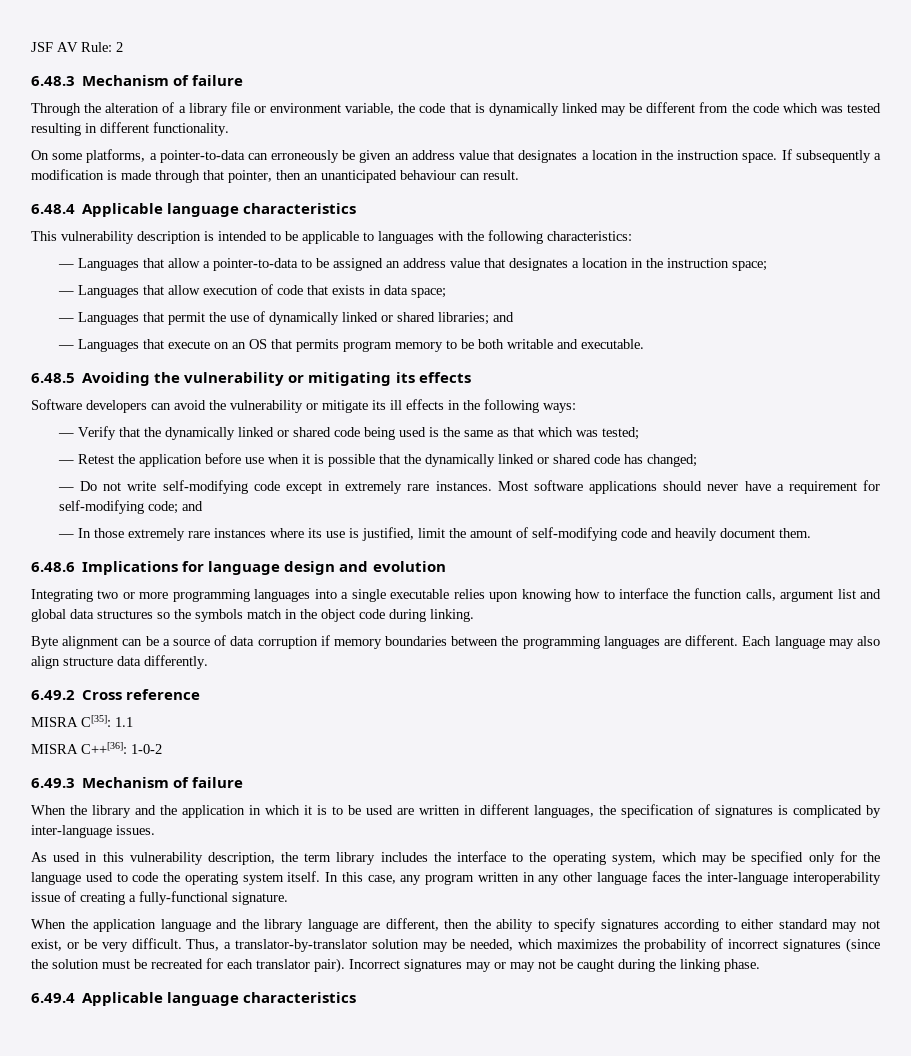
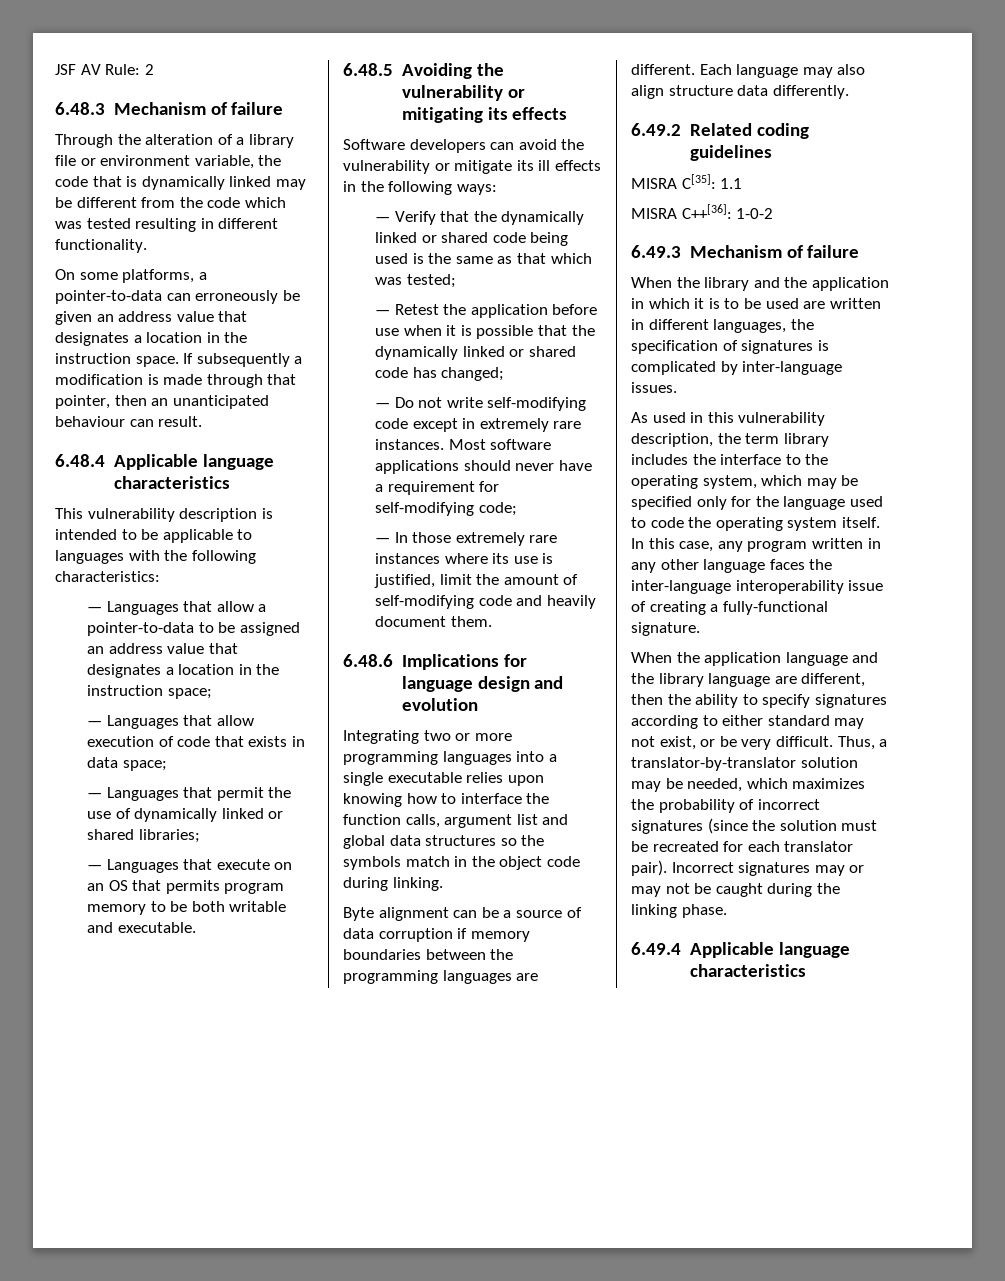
- — Languages that permit the use of dynamically linked or shared libraries; and
+ — Languages that permit the use of dynamically linked or shared libraries;
- Most software applications should never have a requirement for self-modifying code; and
+ Most software applications should never have a requirement for self-modifying code;
- 6.49.2 Cross reference
+ 6.49.2 Related coding guidelines

